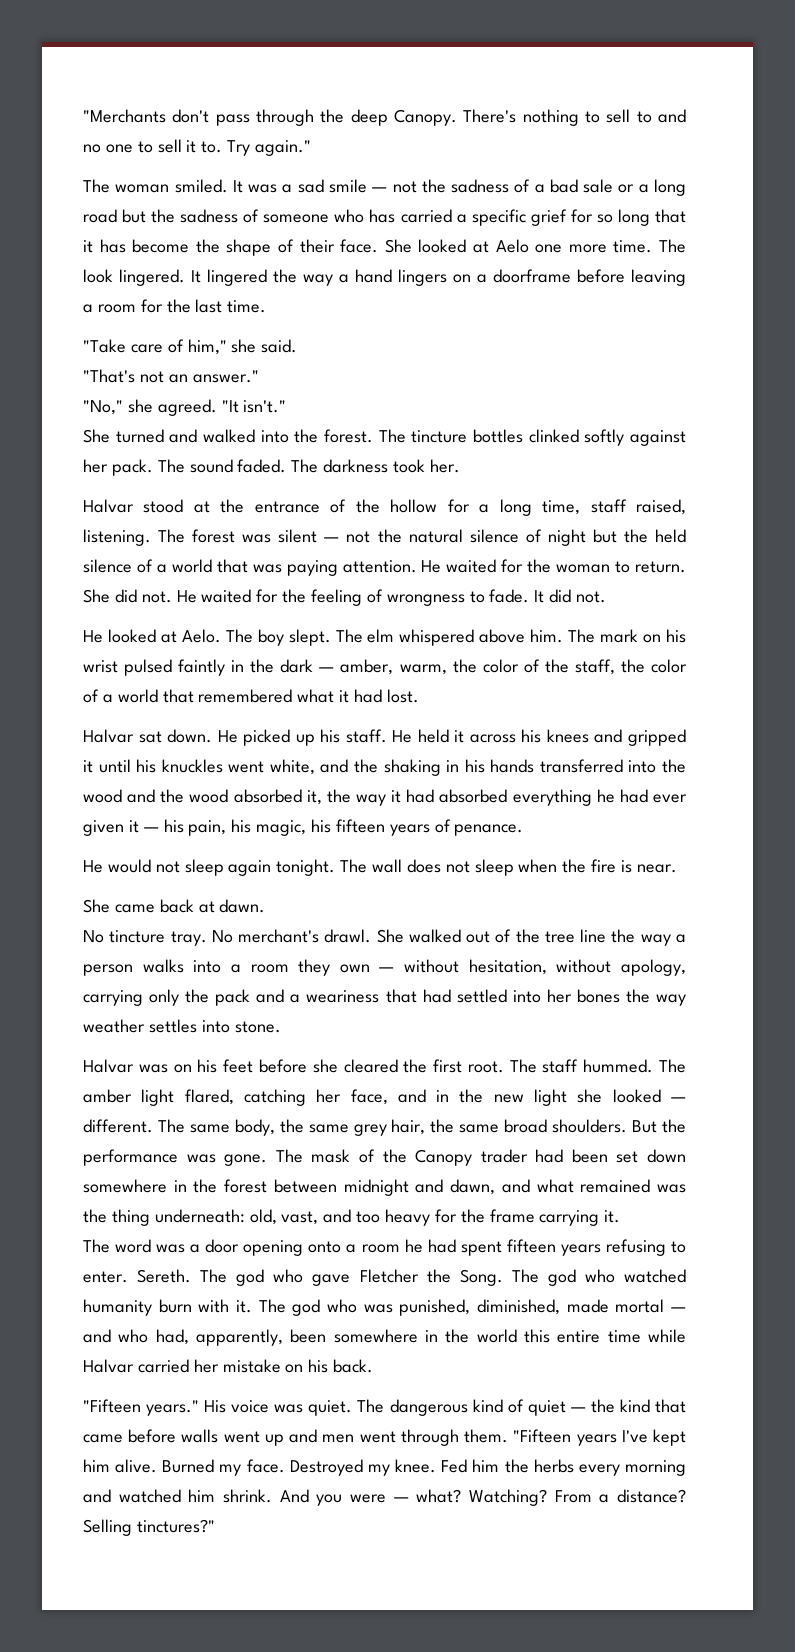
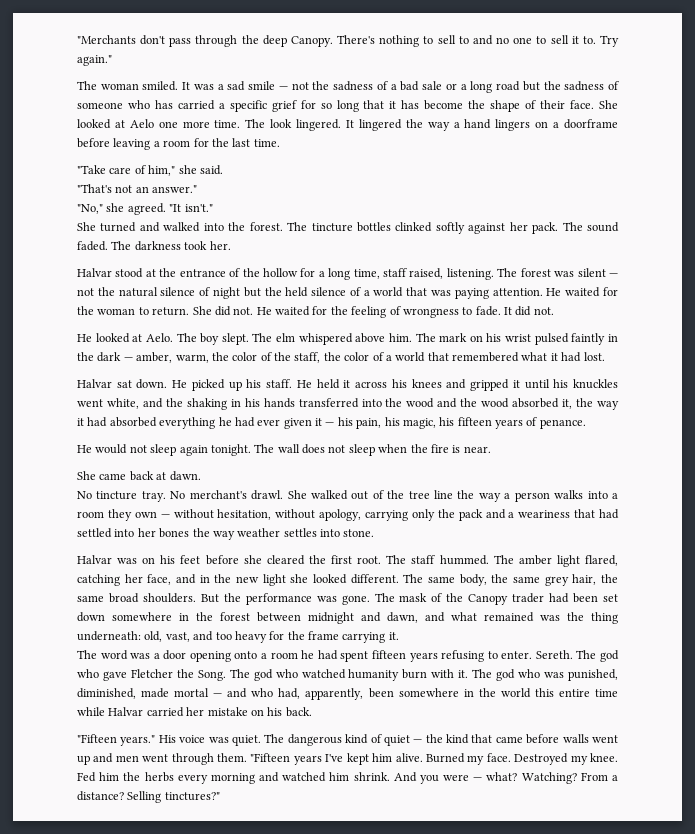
- The amber light flared, catching her face, and in the new light she looked — different.
+ The amber light flared, catching her face, and in the new light she looked different.

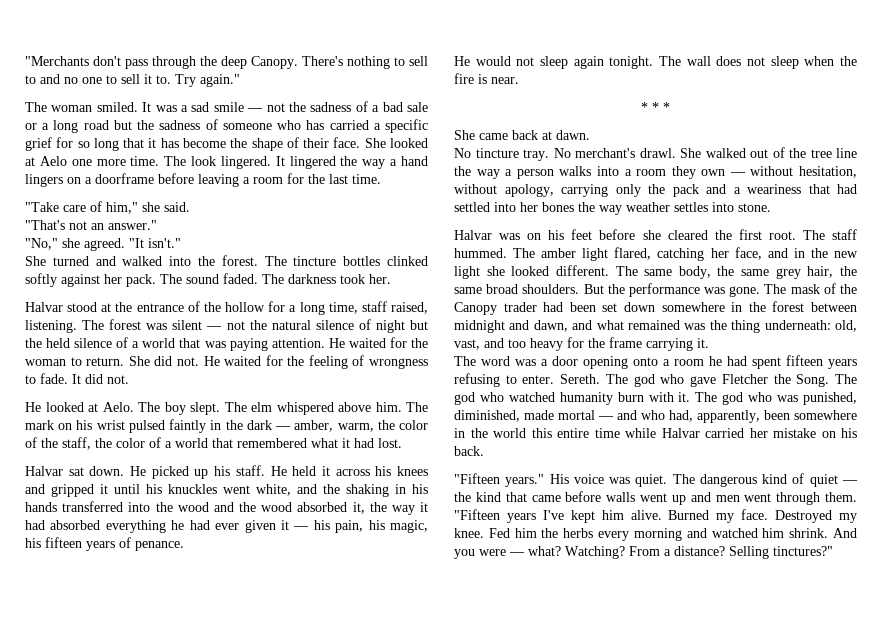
+ * * *

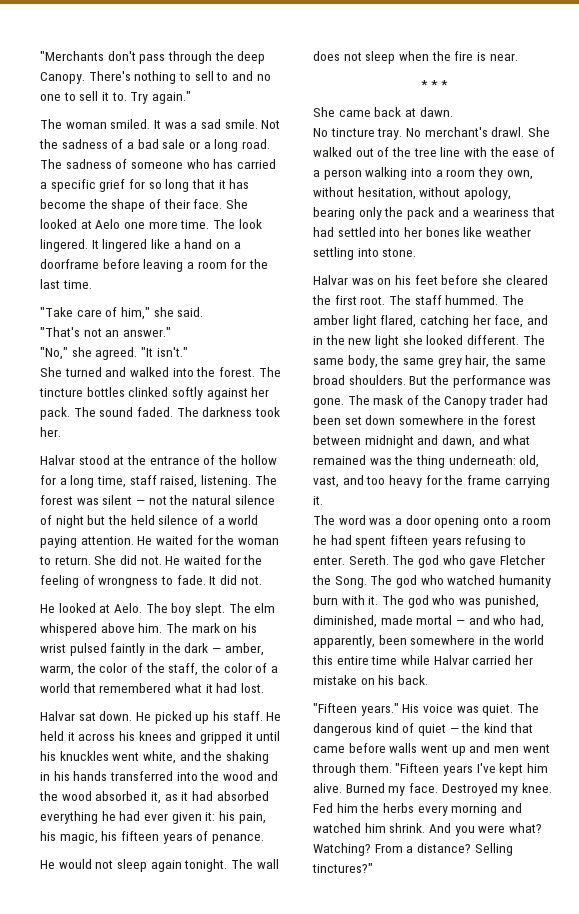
- It was a sad smile — not the sadness of a bad sale or a long road but the sadness of someone who has carried a specific grief for so long that it has become the shape of their face.
+ It was a sad smile. Not the sadness of a bad sale or a long road. The sadness of someone who has carried a specific grief for so long that it has become the shape of their face.
- It lingered the way a hand lingers on a doorframe before leaving a room for the last time.
+ It lingered like a hand on a doorframe before leaving a room for the last time.
- The forest was silent — not the natural silence of night but the held silence of a world that was paying attention.
+ The forest was silent — not the natural silence of night but the held silence of a world paying attention.
- He held it across his knees and gripped it until his knuckles went white, and the shaking in his hands transferred into the wood and the wood absorbed it, the way it had absorbed everything he had ever given it — his pain, his magic, his fifteen years of penance.
+ He held it across his knees and gripped it until his knuckles went white, and the shaking in his hands transferred into the wood and the wood absorbed it, as it had absorbed everything he had ever given it: his pain, his magic, his fifteen years of penance.
- She walked out of the tree line the way a person walks into a room they own — without hesitation, without apology, carrying only the pack and a weariness that had settled into her bones the way weather settles into stone.
+ She walked out of the tree line with the ease of a person walking into a room they own, without hesitation, without apology, bearing only the pack and a weariness that had settled into her bones like weather settling into stone.
- And you were — what?
+ And you were what?

